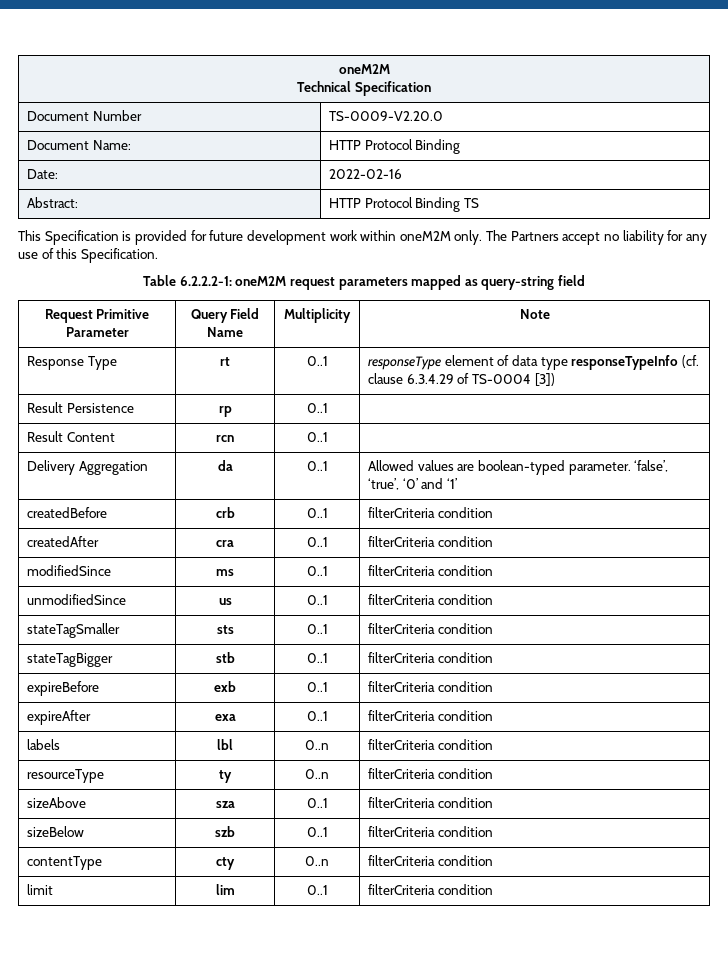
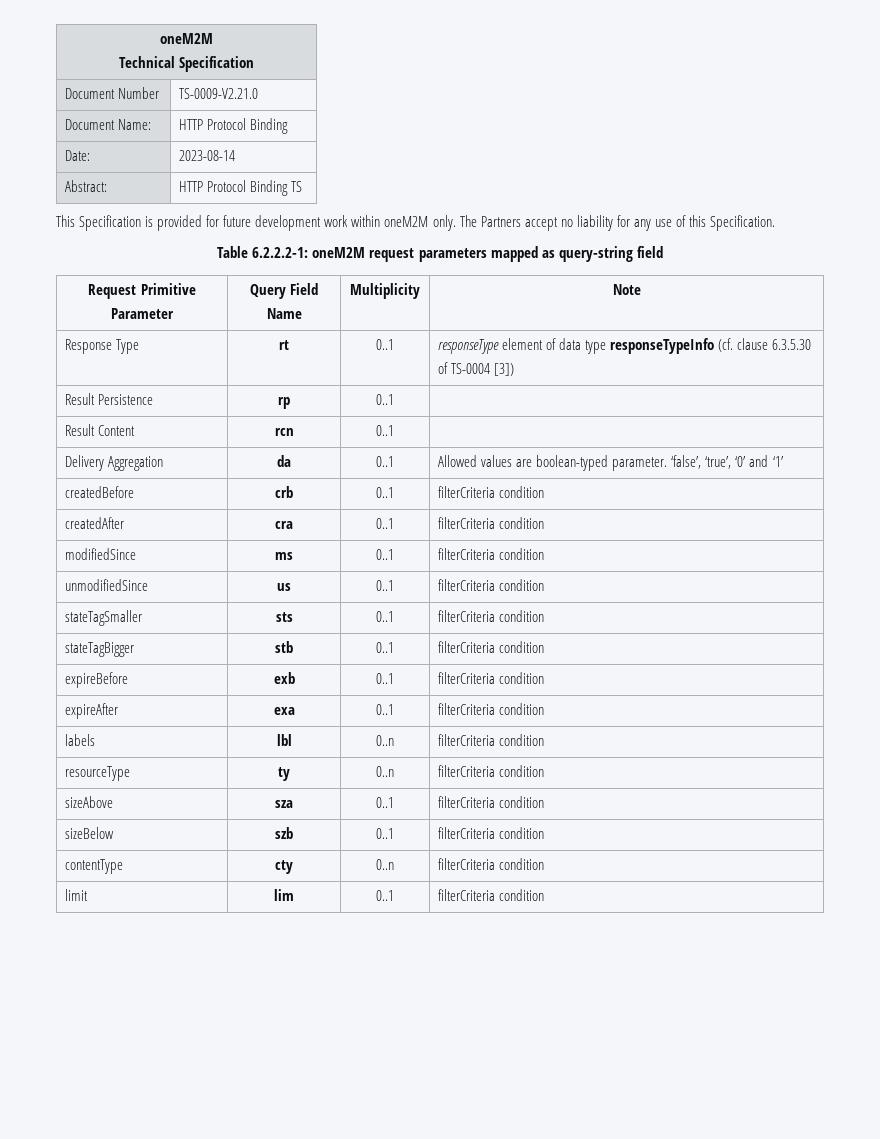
- Document Number | TS-0009-V2.20.0
+ Document Number | TS-0009-V2.21.0
- Date: | 2022-02-16
+ Date: | 2023-08-14
- Response Type | rt | 0..1 | responseType element of data type responseTypeInfo (cf. clause 6.3.4.29 of TS-0004 [3])
+ Response Type | rt | 0..1 | responseType element of data type responseTypeInfo (cf. clause 6.3.5.30 of TS-0004 [3])

